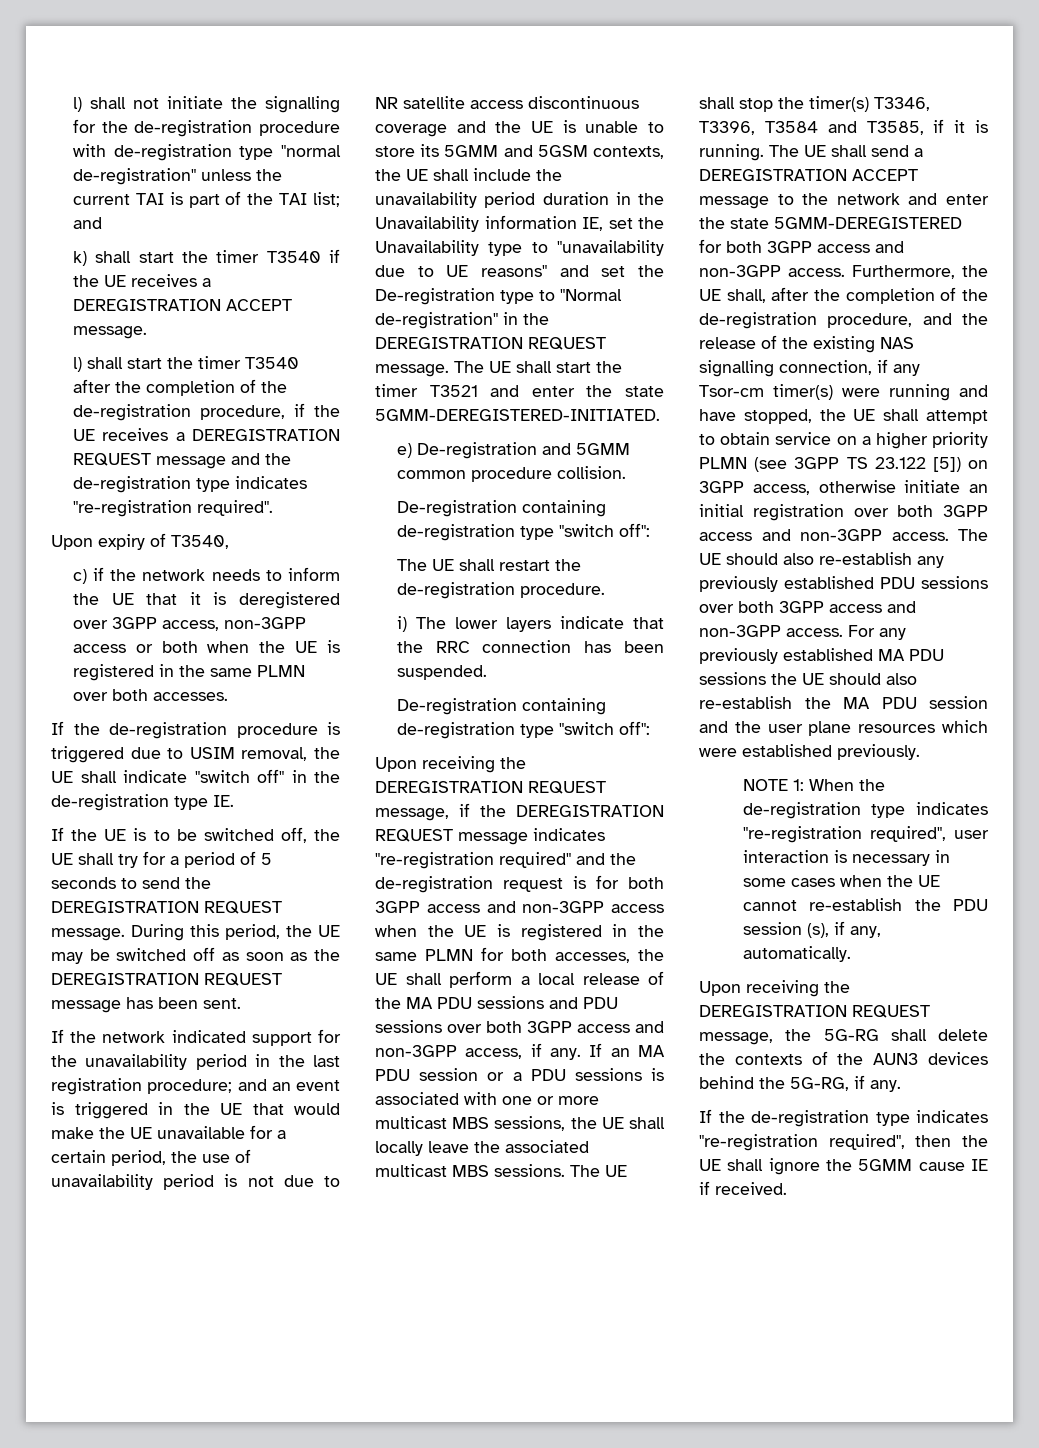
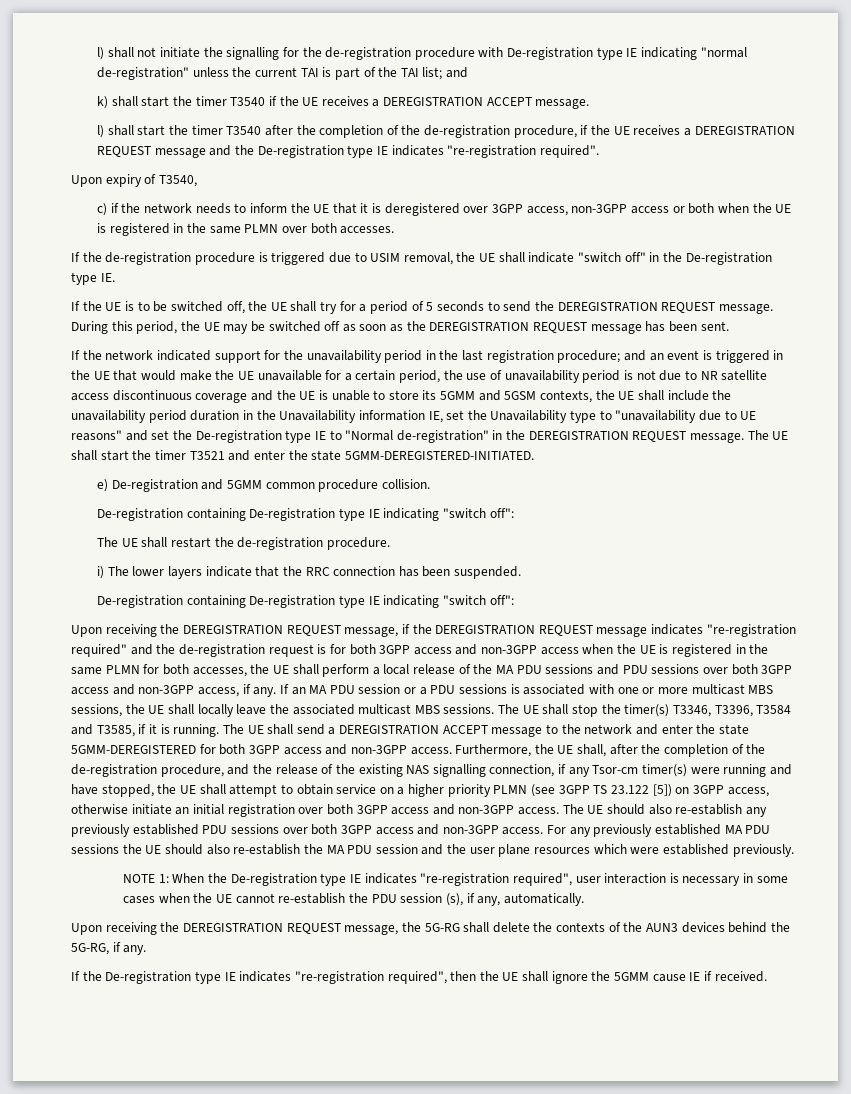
- l) shall not initiate the signalling for the de-registration procedure with de-registration type "normal de-registration" unless the current TAI is part of the TAI list; and
+ l) shall not initiate the signalling for the de-registration procedure with De-registration type IE indicating "normal de-registration" unless the current TAI is part of the TAI list; and
- l) shall start the timer T3540 after the completion of the de-registration procedure, if the UE receives a DEREGISTRATION REQUEST message and the de-registration type indicates "re-registration required".
+ l) shall start the timer T3540 after the completion of the de-registration procedure, if the UE receives a DEREGISTRATION REQUEST message and the De-registration type IE indicates "re-registration required".
- If the de-registration procedure is triggered due to USIM removal, the UE shall indicate "switch off" in the de-registration type IE.
+ If the de-registration procedure is triggered due to USIM removal, the UE shall indicate "switch off" in the De-registration type IE.
- and an event is triggered in the UE that would make the UE unavailable for a certain period, the use of unavailability period is not due to NR satellite access discontinuous coverage and the UE is unable to store its 5GMM and 5GSM contexts, the UE shall include the unavailability period duration in the Unavailability information IE, set the Unavailability type to "unavailability due to UE reasons" and set the De-registration type to "Normal de-registration" in the DEREGISTRATION REQUEST message.
+ and an event is triggered in the UE that would make the UE unavailable for a certain period, the use of unavailability period is not due to NR satellite access discontinuous coverage and the UE is unable to store its 5GMM and 5GSM contexts, the UE shall include the unavailability period duration in the Unavailability information IE, set the Unavailability type to "unavailability due to UE reasons" and set the De-registration type IE to "Normal de-registration" in the DEREGISTRATION REQUEST message.
  e) De-registration and 5GMM common procedure collision.
- De-registration containing de-registration type "switch off":
+ De-registration containing De-registration type IE indicating "switch off":
  i) The lower layers indicate that the RRC connection has been suspended.
- De-registration containing de-registration type "switch off":
+ De-registration containing De-registration type IE indicating "switch off":
- NOTE 1: When the de-registration type indicates "re-registration required", user interaction is necessary in some cases when the UE cannot re-establish the PDU session (s), if any, automatically.
+ NOTE 1: When the De-registration type IE indicates "re-registration required", user interaction is necessary in some cases when the UE cannot re-establish the PDU session (s), if any, automatically.
- If the de-registration type indicates "re-registration required", then the UE shall ignore the 5GMM cause IE if received.
+ If the De-registration type IE indicates "re-registration required", then the UE shall ignore the 5GMM cause IE if received.

